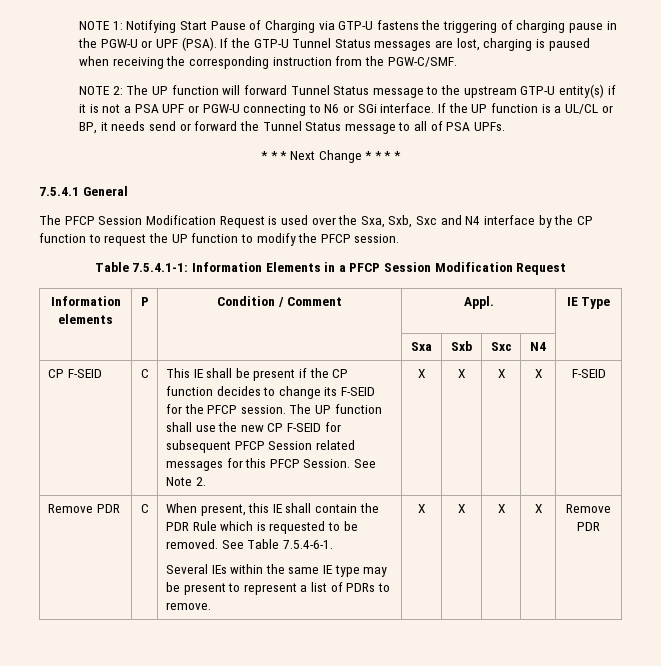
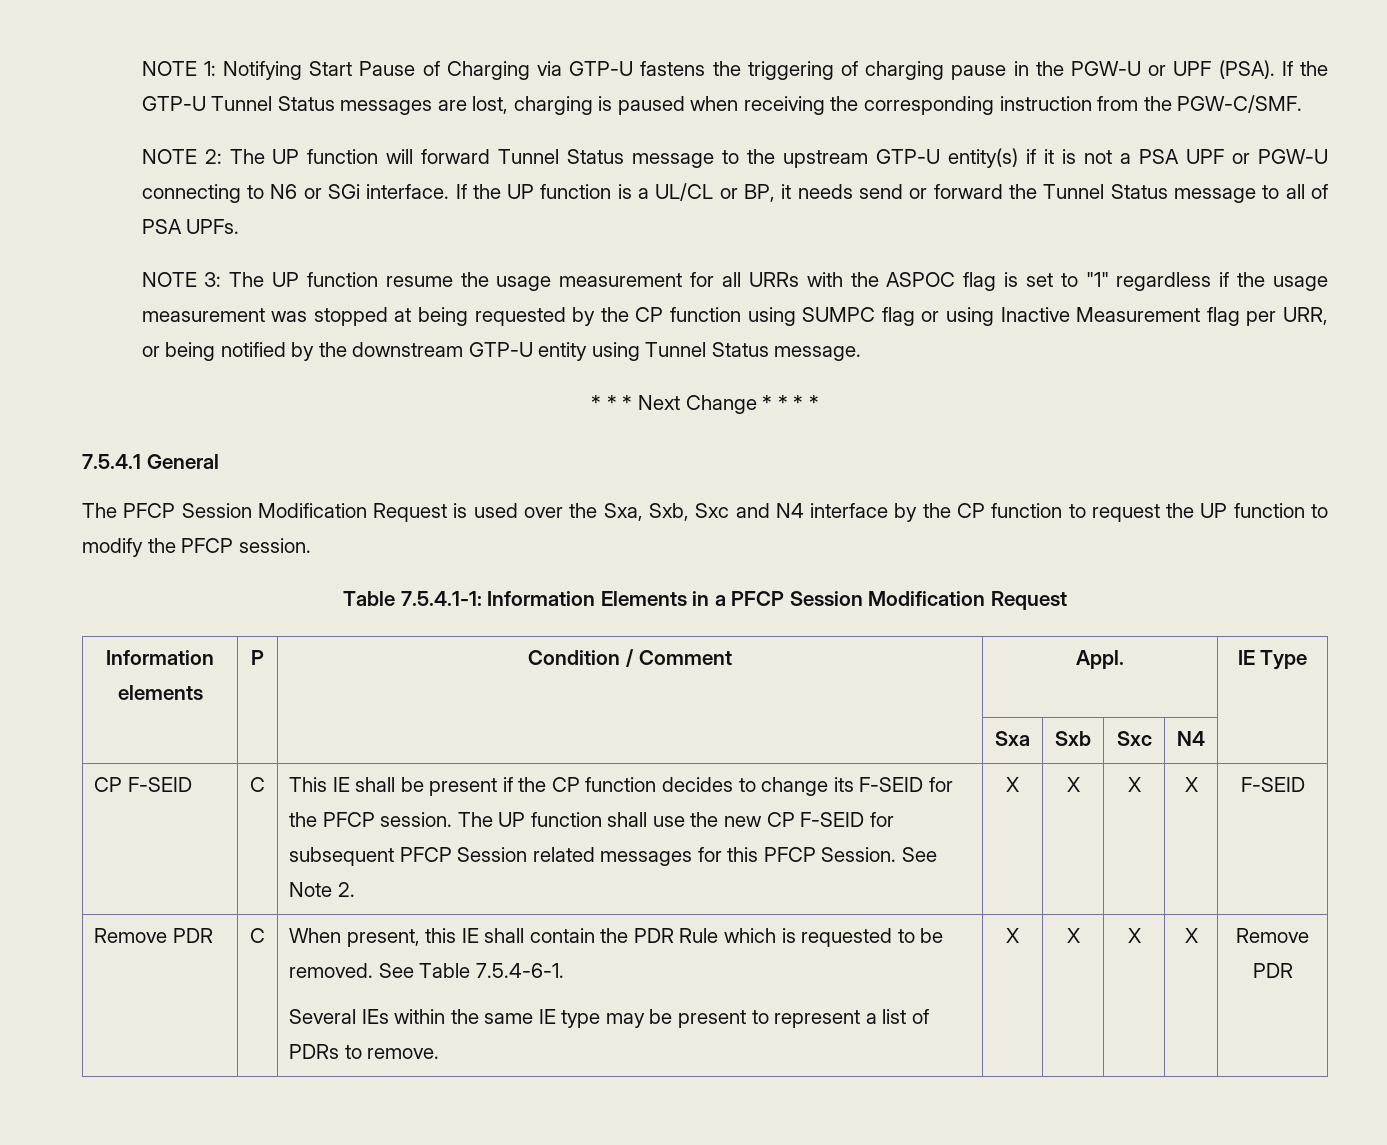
+ NOTE 3: The UP function resume the usage measurement for all URRs with the ASPOC flag is set to "1" regardless if the usage measurement was stopped at being requested by the CP function using SUMPC flag or using Inactive Measurement flag per URR, or being notified by the downstream GTP-U entity using Tunnel Status message.

